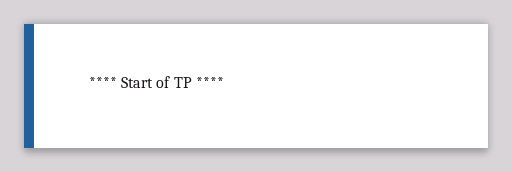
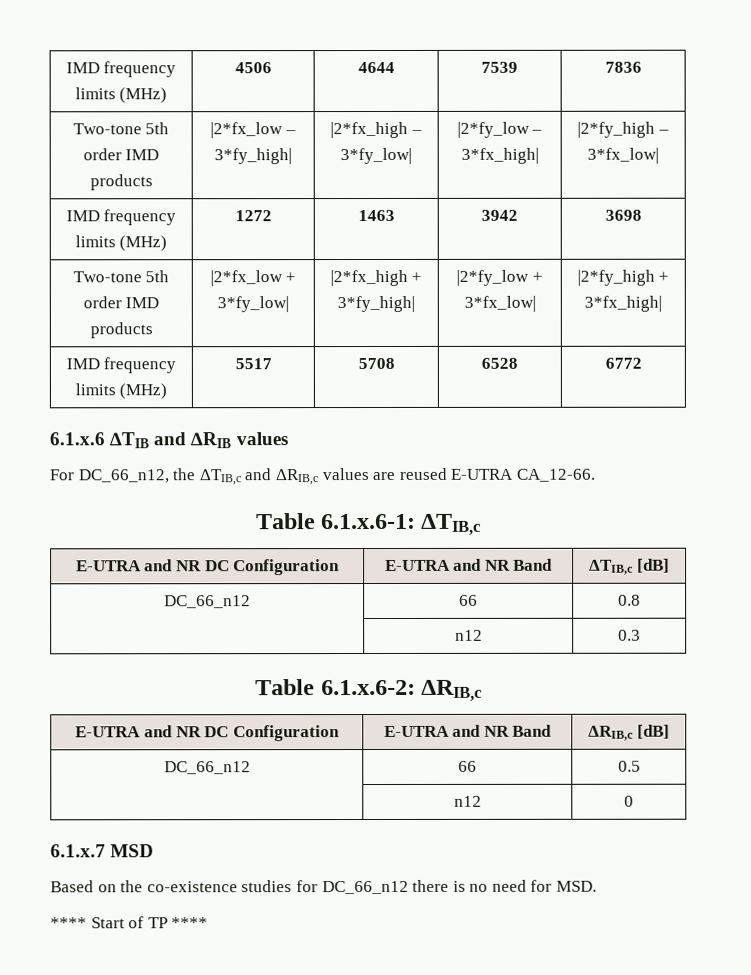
+ IMD frequency limits (MHz) | 4506 | 4644 | 7539 | 7836
+ Two-tone 5th order IMD products | |2*fx_low – 3*fy_high| | |2*fx_high – 3*fy_low| | |2*fy_low – 3*fx_high| | |2*fy_high – 3*fx_low|
+ IMD frequency limits (MHz) | 1272 | 1463 | 3942 | 3698
+ Two-tone 5th order IMD products | |2*fx_low + 3*fy_low| | |2*fx_high + 3*fy_high| | |2*fy_low + 3*fx_low| | |2*fy_high + 3*fx_high|
+ IMD frequency limits (MHz) | 5517 | 5708 | 6528 | 6772
+ 6.1.x.6 ∆TIB and ∆RIB values
+ For DC_66_n12, the ΔTIB,c and ΔRIB,c values are reused E-UTRA CA_12-66.
+ Table 6.1.x.6-1: ΔTIB,c
+ E-UTRA and NR DC Configuration | E-UTRA and NR Band | ΔTIB,c [dB]
+ DC_66_n12 | 66 | 0.8
+ | n12 | 0.3
+ Table 6.1.x.6-2: ΔRIB,c
+ E-UTRA and NR DC Configuration | E-UTRA and NR Band | ΔRIB,c [dB]
+ DC_66_n12 | 66 | 0.5
+ | n12 | 0
+ 6.1.x.7 MSD
+ Based on the co-existence studies for DC_66_n12 there is no need for MSD.

